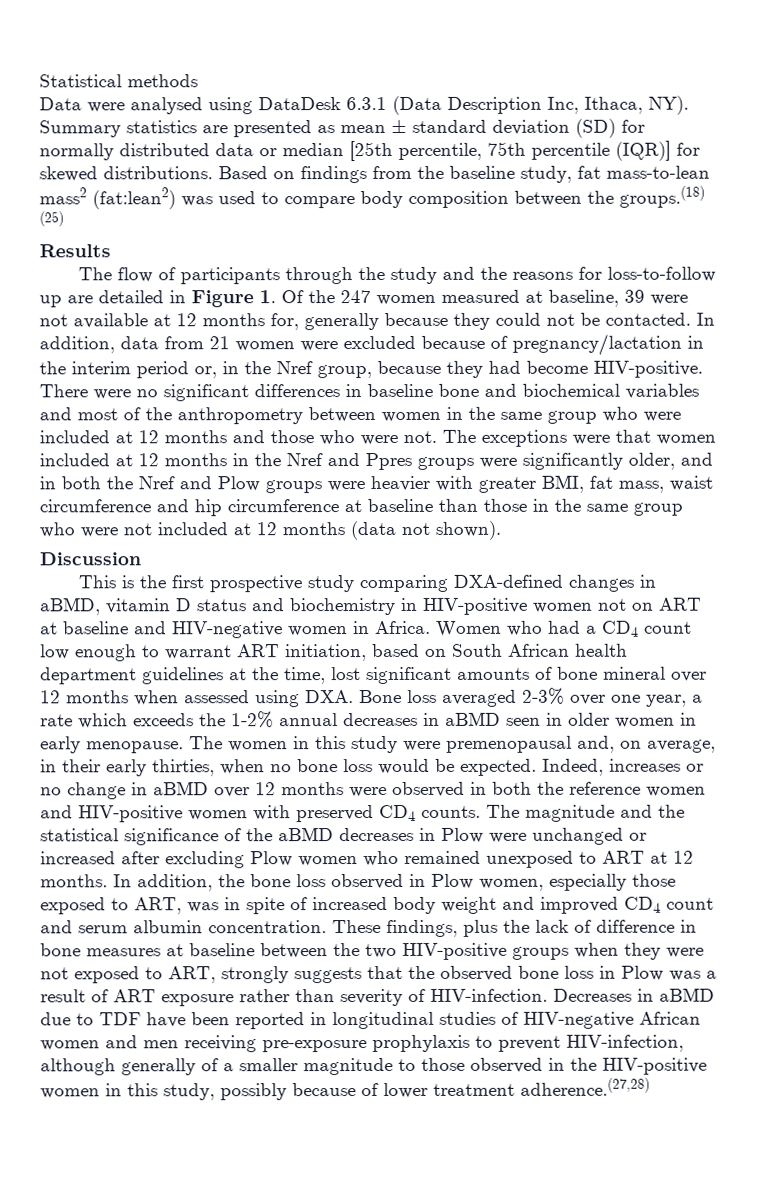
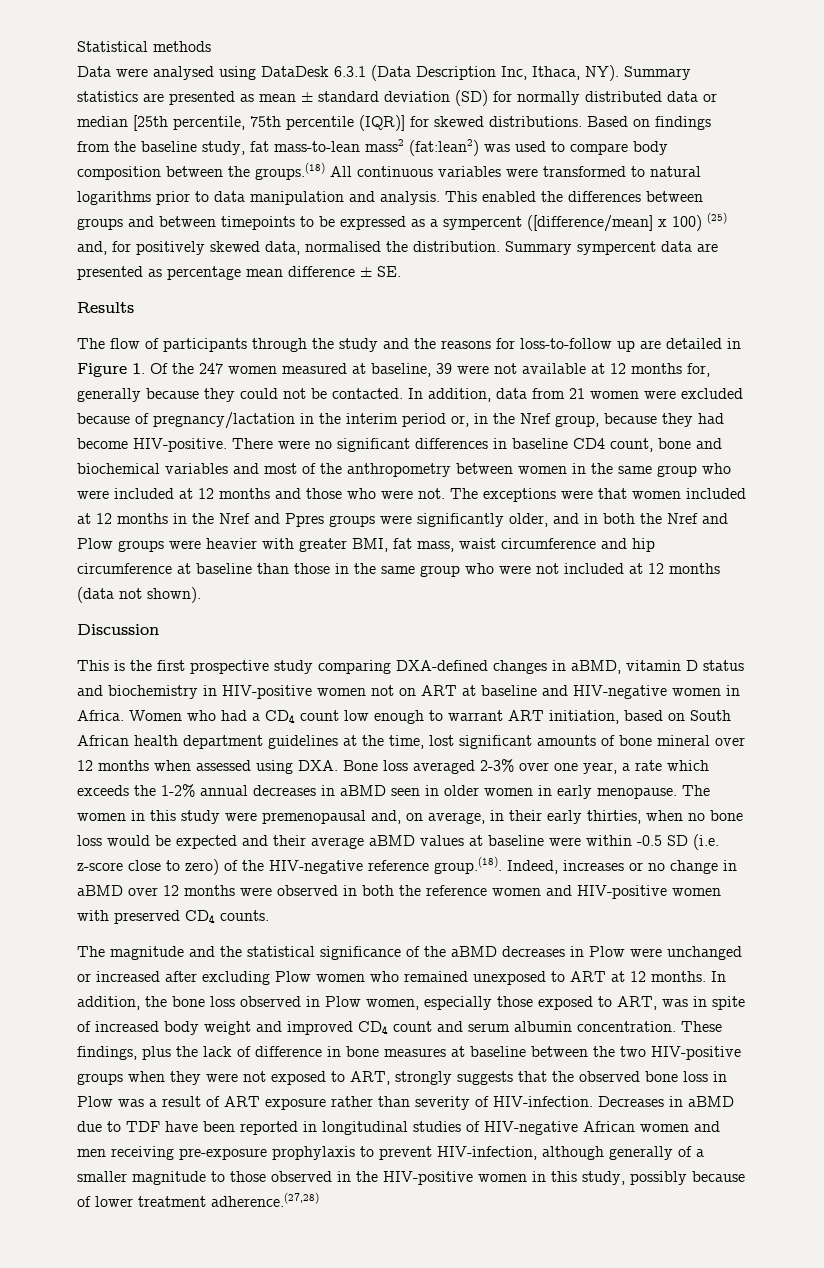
- Based on findings from the baseline study, fat mass-to-lean mass2 (fat:lean2) was used to compare body composition between the groups.(18) (25)
+ Based on findings from the baseline study, fat mass-to-lean mass2 (fat:lean2) was used to compare body composition between the groups.(18) All continuous variables were transformed to natural logarithms prior to data manipulation and analysis. This enabled the differences between groups and between timepoints to be expressed as a sympercent ([difference/mean] x 100) (25) and, for positively skewed data, normalised the distribution. Summary sympercent data are presented as percentage mean difference ± SE.
- There were no significant differences in baseline bone and biochemical variables and most of the anthropometry between women in the same group who were included at 12 months and those who were not.
+ There were no significant differences in baseline CD4 count, bone and biochemical variables and most of the anthropometry between women in the same group who were included at 12 months and those who were not.
- The women in this study were premenopausal and, on average, in their early thirties, when no bone loss would be expected. Indeed, increases or no change in aBMD over 12 months were observed in both the reference women and HIV-positive women with preserved CD4 counts. The magnitude and the statistical significance of the aBMD decreases in Plow were unchanged or increased after excluding Plow women who remained unexposed to ART at 12 months.
+ The women in this study were premenopausal and, on average, in their early thirties, when no bone loss would be expected and their average aBMD values at baseline were within -0.5 SD (i.e. z-score close to zero) of the HIV-negative reference group.(18). Indeed, increases or no change in aBMD over 12 months were observed in both the reference women and HIV-positive women with preserved CD4 counts.
+ The magnitude and the statistical significance of the aBMD decreases in Plow were unchanged or increased after excluding Plow women who remained unexposed to ART at 12 months.

